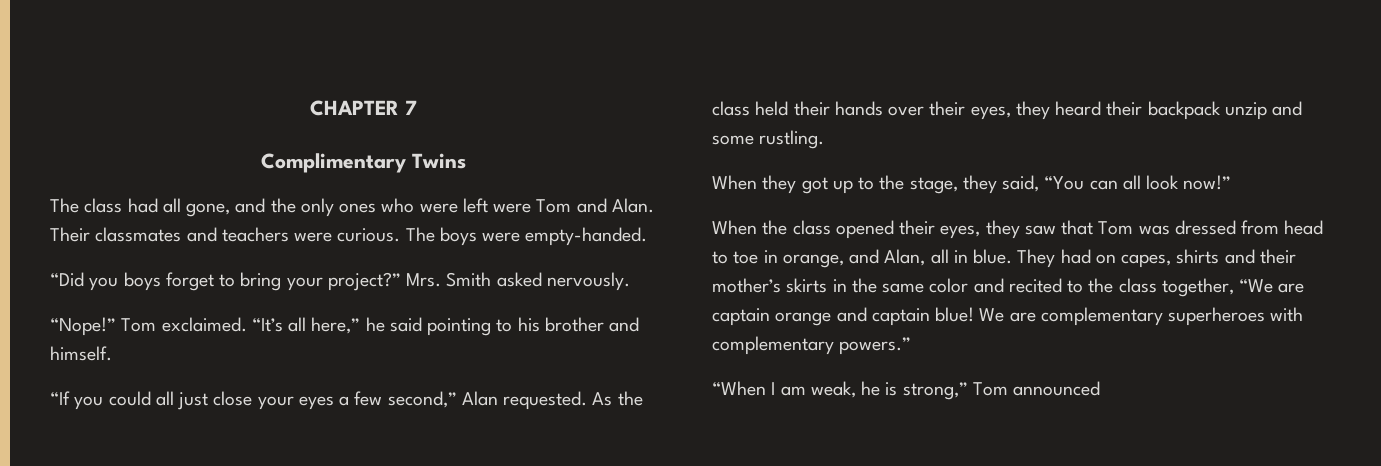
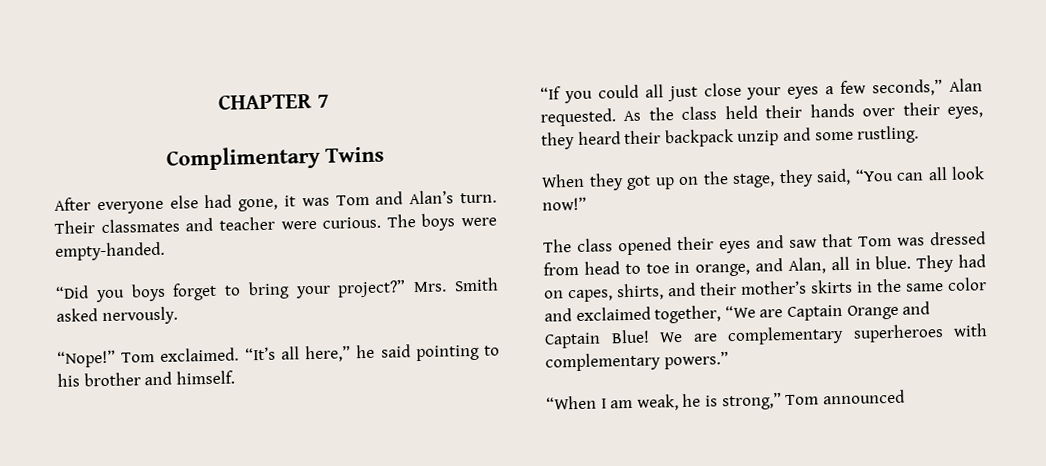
- The class had all gone, and the only ones who were left were Tom and Alan.
+ After everyone else had gone, it was Tom and Alan’s turn.
- Their classmates and teachers were curious.
+ Their classmates and teacher were curious.
- “If you could all just close your eyes a few second,” Alan requested.
+ “If you could all just close your eyes a few seconds,” Alan requested.
- When they got up to the stage, they said, “You can all look now!”
+ When they got up on the stage, they said, “You can all look now!”
- When the class opened their eyes, they saw that Tom was dressed from head to toe in orange, and Alan, all in blue.
+ The class opened their eyes and saw that Tom was dressed from head to toe in orange, and Alan, all in blue.
- They had on capes, shirts and their mother’s skirts in the same color and recited to the class together, “We are captain orange and captain blue!
+ They had on capes, shirts, and their mother’s skirts in the same color and exclaimed together, “We are Captain Orange and Captain Blue!

